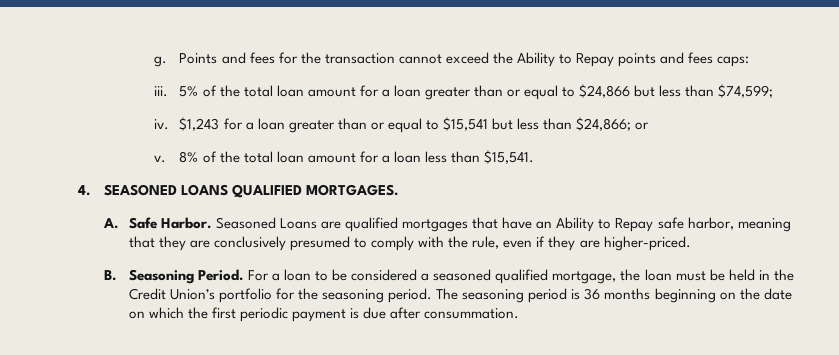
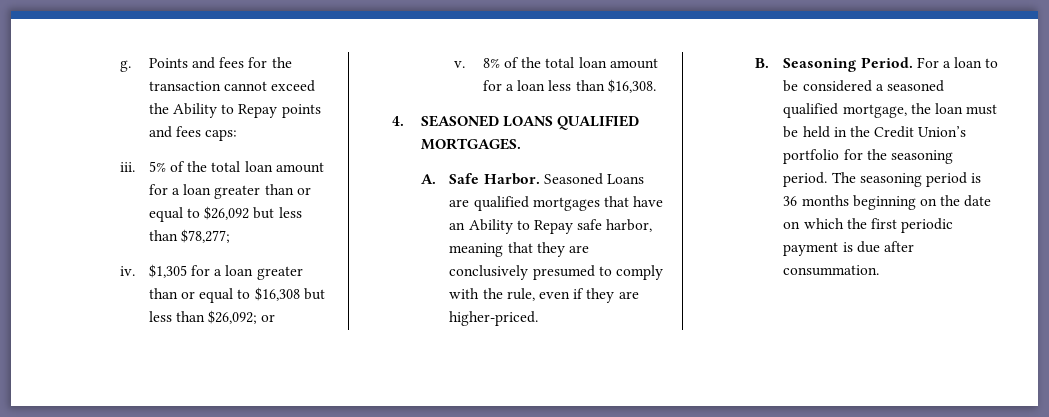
- 5% of the total loan amount for a loan greater than or equal to $24,866 but less than $74,599;
+ 5% of the total loan amount for a loan greater than or equal to $26,092 but less than $78,277;
- $1,243 for a loan greater than or equal to $15,541 but less than $24,866; or
+ $1,305 for a loan greater than or equal to $16,308 but less than $26,092; or
- 8% of the total loan amount for a loan less than $15,541.
+ 8% of the total loan amount for a loan less than $16,308.

